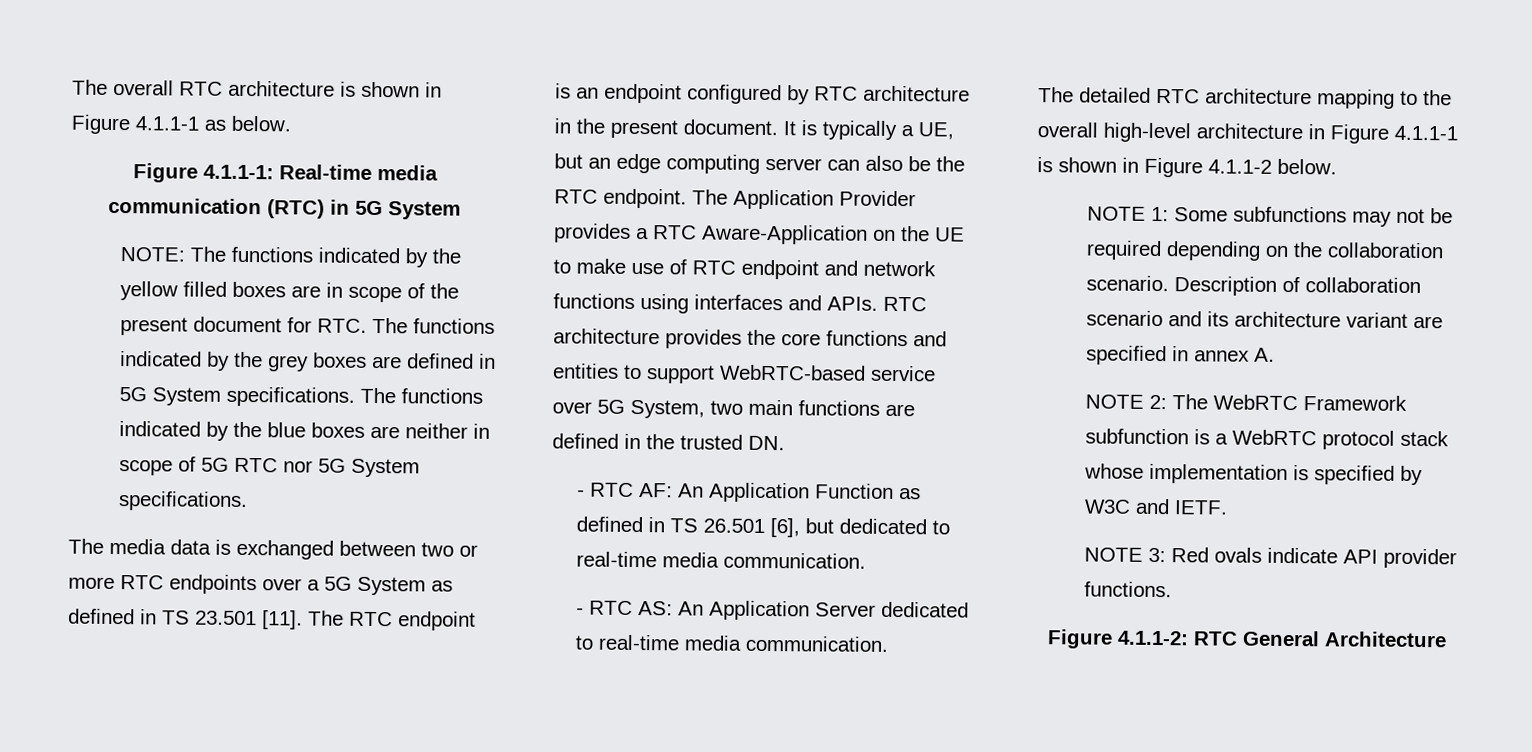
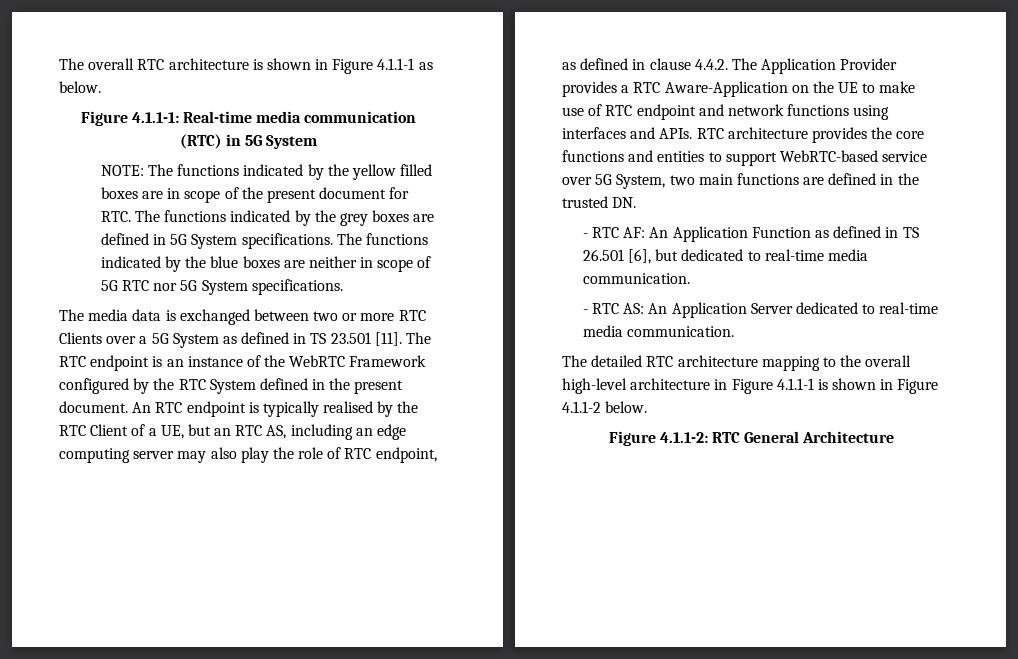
- The media data is exchanged between two or more RTC endpoints over a 5G System as defined in TS 23.501 [11].
+ The media data is exchanged between two or more RTC Clients over a 5G System as defined in TS 23.501 [11].
- The RTC endpoint is an endpoint configured by RTC architecture in the present document. It is typically a UE, but an edge computing server can also be the RTC endpoint. The Application Provider provides a RTC Aware-Application on the UE to make use of RTC endpoint and network functions using interfaces and APIs.
+ The RTC endpoint is an instance of the WebRTC Framework configured by the RTC System defined in the present document. An RTC endpoint is typically realised by the RTC Client of a UE, but an RTC AS, including an edge computing server may also play the role of RTC endpoint, as defined in clause 4.4.2. The Application Provider provides a RTC Aware-Application on the UE to make use of RTC endpoint and network functions using interfaces and APIs.
- NOTE 1: Some subfunctions may not be required depending on the collaboration scenario. Description of collaboration scenario and its architecture variant are specified in annex A.
- NOTE 2: The WebRTC Framework subfunction is a WebRTC protocol stack whose implementation is specified by W3C and IETF.
- NOTE 3: Red ovals indicate API provider functions.

